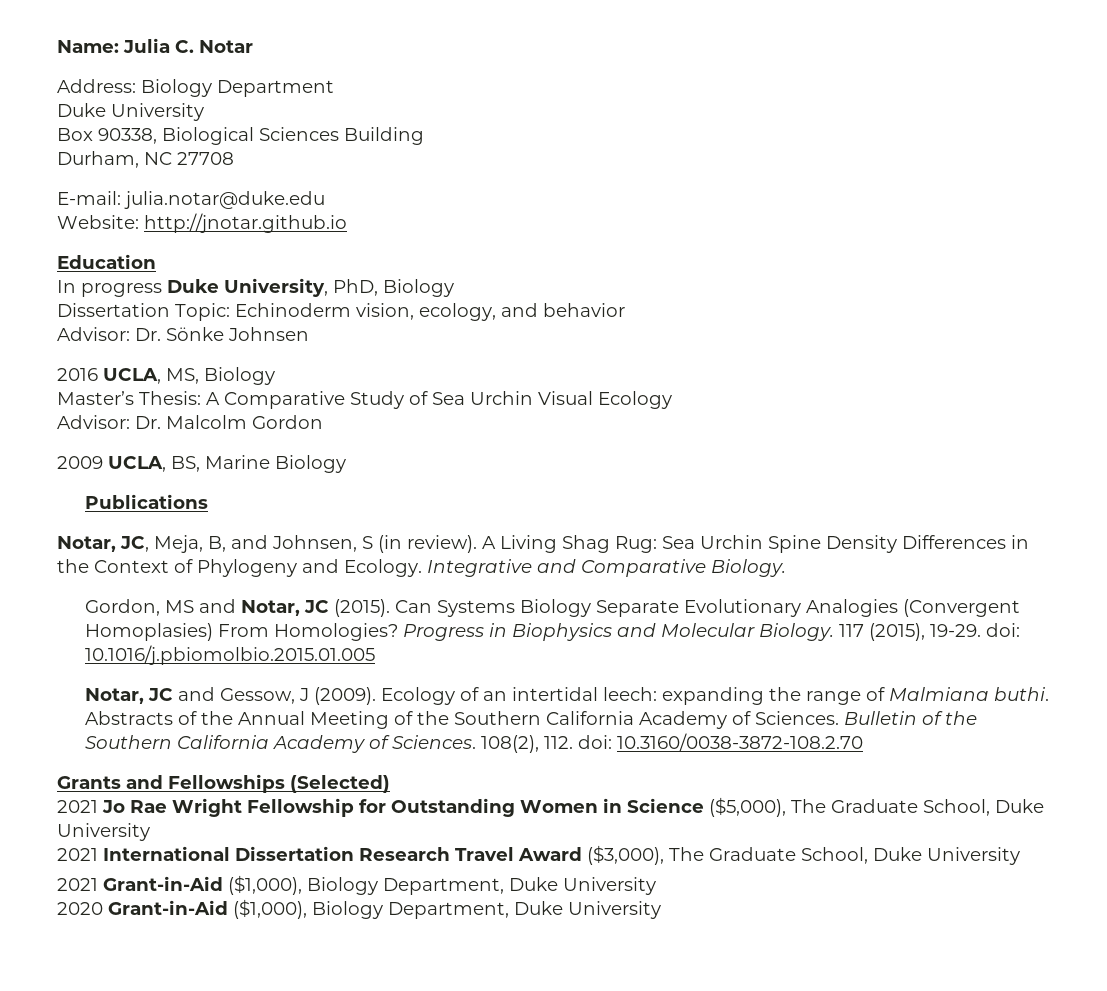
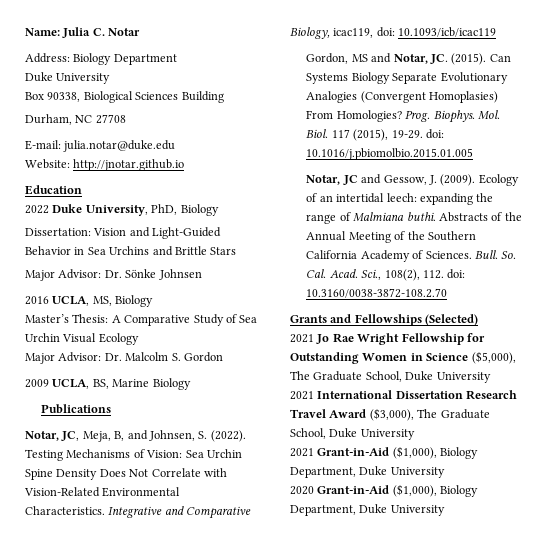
- In progress Duke University, PhD, Biology
+ 2022 Duke University, PhD, Biology
- Dissertation Topic: Echinoderm vision, ecology, and behavior
- Advisor: Dr. Sönke Johnsen
+ Dissertation: Vision and Light-Guided Behavior in Sea Urchins and Brittle Stars
+ Major Advisor: Dr. Sönke Johnsen
- Advisor: Dr. Malcolm Gordon
+ Major Advisor: Dr. Malcolm S. Gordon
- Notar, JC, Meja, B, and Johnsen, S (in review). A Living Shag Rug: Sea Urchin Spine Density Differences in the Context of Phylogeny and Ecology. Integrative and Comparative Biology.
+ Notar, JC, Meja, B, and Johnsen, S. (2022). Testing Mechanisms of Vision: Sea Urchin Spine Density Does Not Correlate with Vision-Related Environmental Characteristics. Integrative and Comparative Biology, icac119, doi: 10.1093/icb/icac119
- Gordon, MS and Notar, JC (2015).
+ Gordon, MS and Notar, JC. (2015).
- Progress in Biophysics and Molecular Biology.
+ Prog. Biophys. Mol. Biol.
- Notar, JC and Gessow, J (2009).
+ Notar, JC and Gessow, J. (2009).
- Bulletin of the Southern California Academy of Sciences. 108(2), 112. doi: 10.3160/0038-3872-108.2.70
+ Bull. So. Cal. Acad. Sci., 108(2), 112. doi: 10.3160/0038-3872-108.2.70

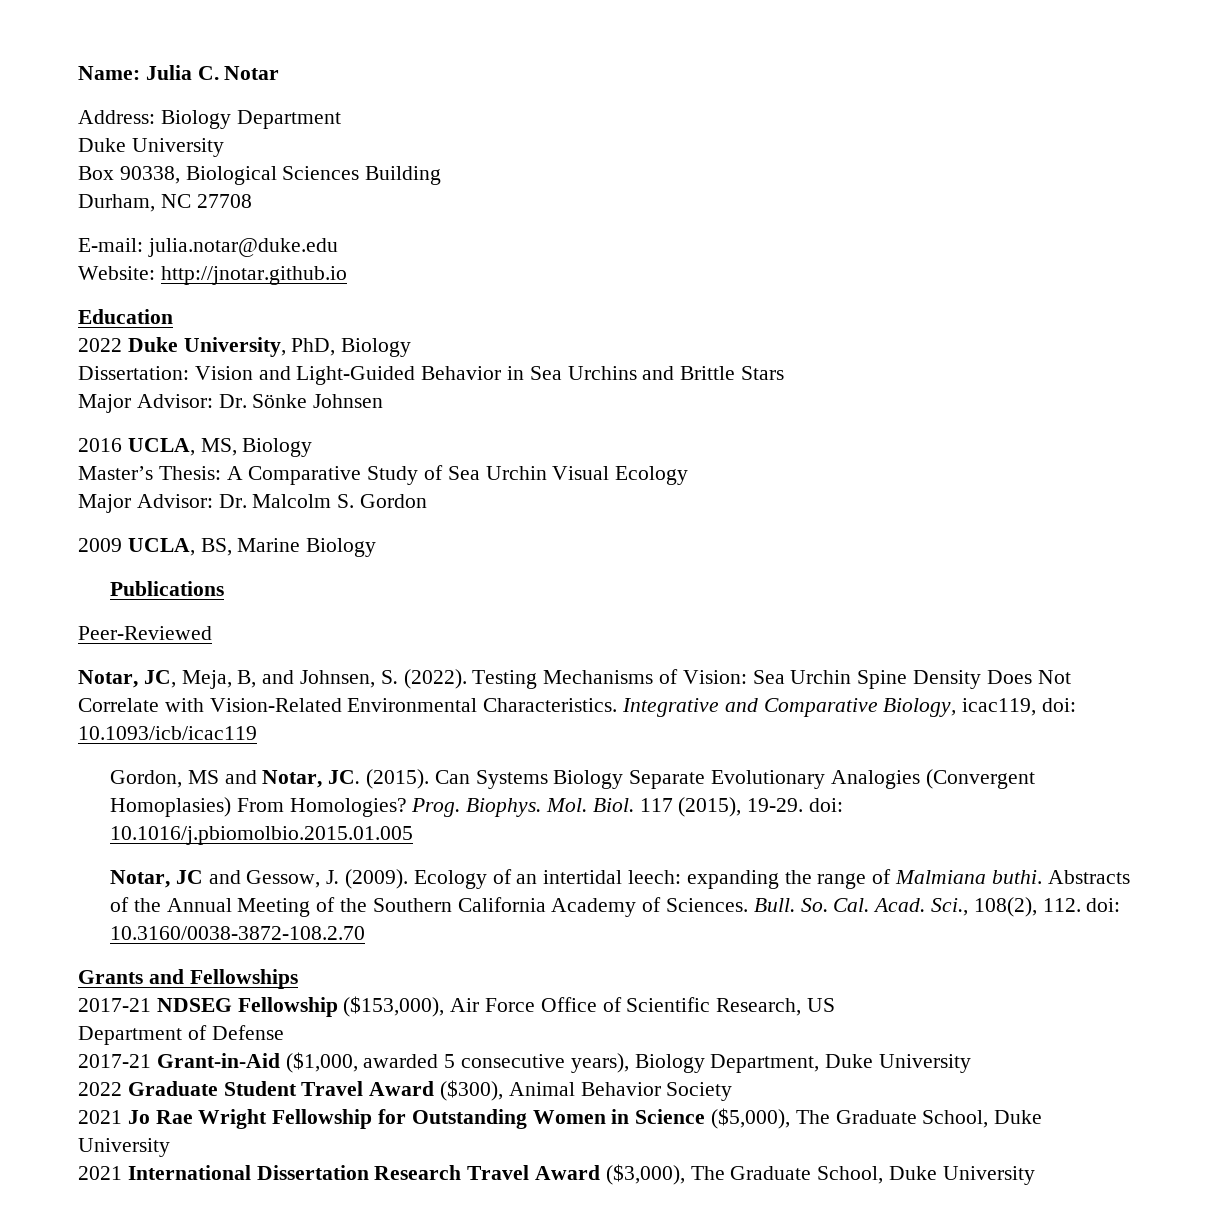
+ Peer-Reviewed
- Grants and Fellowships (Selected)
+ Grants and Fellowships
+ 2017-21 NDSEG Fellowship ($153,000), Air Force Office of Scientific Research, US
+ Department of Defense
+ 2017-21 Grant-in-Aid ($1,000, awarded 5 consecutive years), Biology Department, Duke University
+ 2022 Graduate Student Travel Award ($300), Animal Behavior Society
- 2021 Grant-in-Aid ($1,000), Biology Department, Duke University
- 2020 Grant-in-Aid ($1,000), Biology Department, Duke University

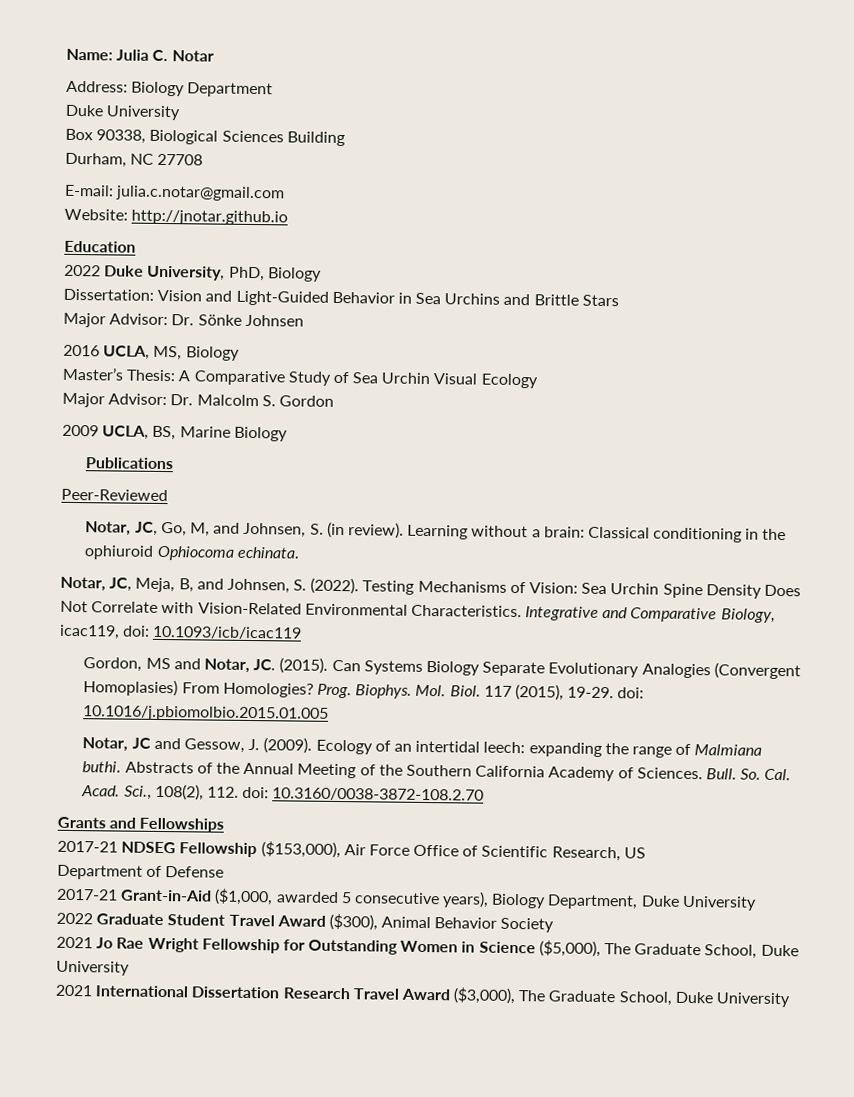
- E-mail: julia.notar@duke.edu
+ E-mail: julia.c.notar@gmail.com
+ Notar, JC, Go, M, and Johnsen, S. (in review). Learning without a brain: Classical conditioning in the ophiuroid Ophiocoma echinata.

